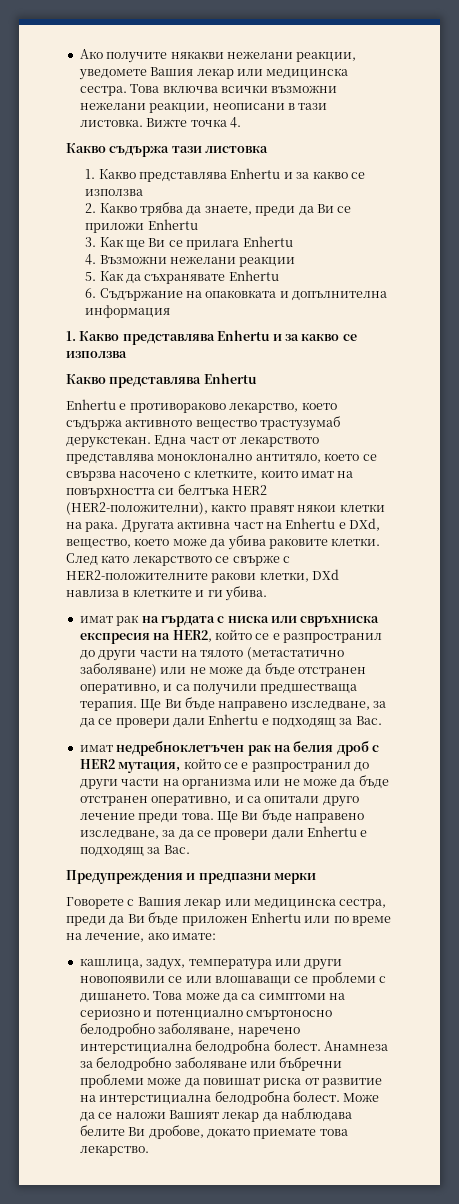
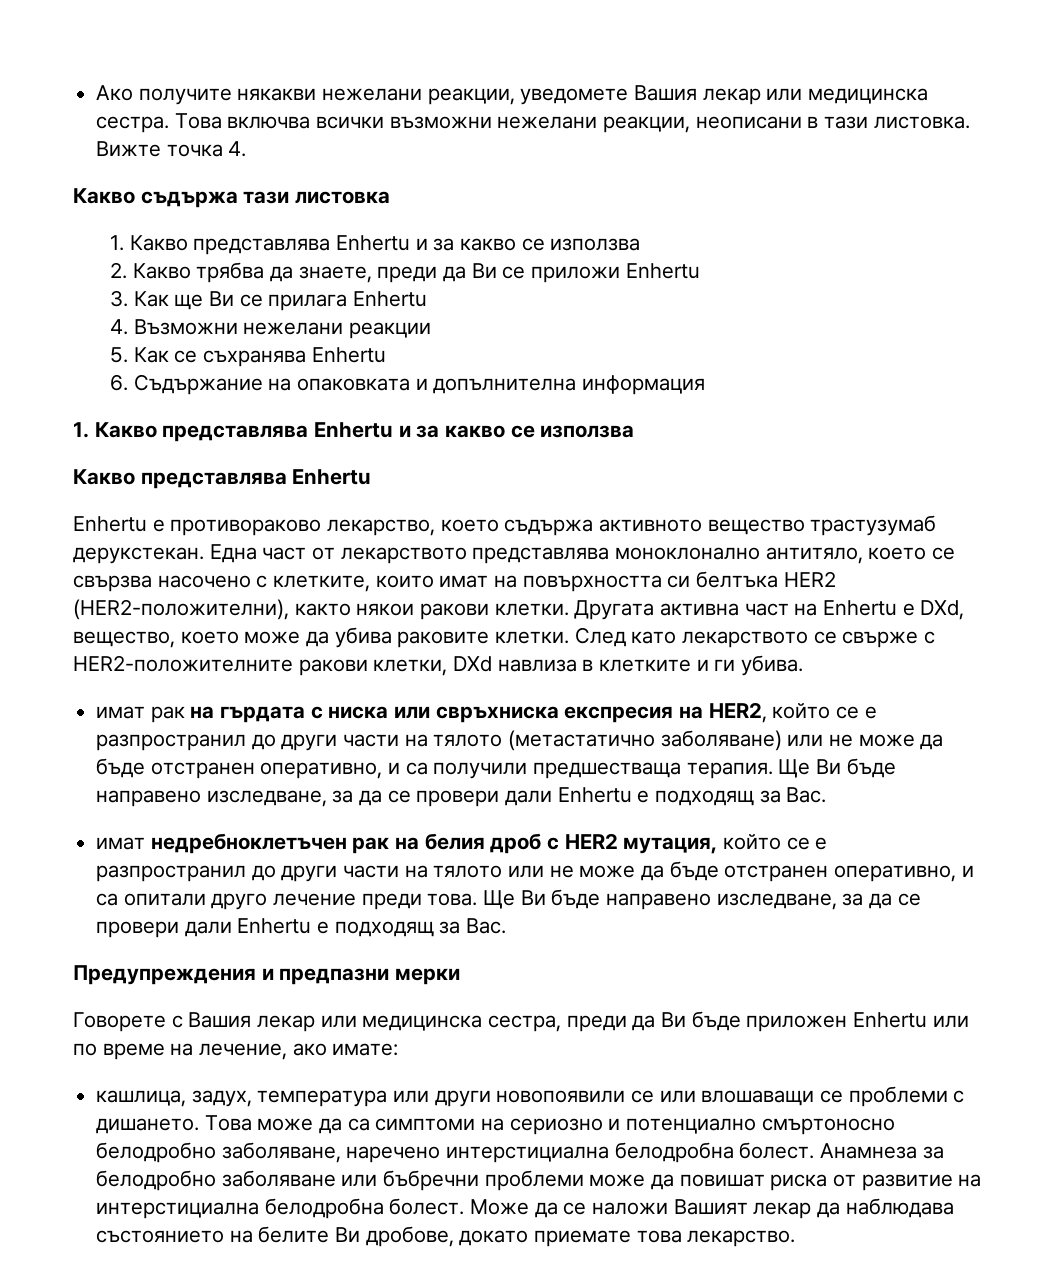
- 5. Как да съхранявате Enhertu
+ 5. Как се съхранява Enhertu
- Една част от лекарството представлява моноклонално антитяло, което се свързва насочено с клетките, които имат на повърхността си белтъка HER2 (HER2-положителни), както правят някои клетки на рака.
+ Една част от лекарството представлява моноклонално антитяло, което се свързва насочено с клетките, които имат на повърхността си белтъка HER2 (HER2-положителни), както някои ракови клетки.
- имат недребноклетъчен рак на белия дроб с HER2 мутация, който се е разпространил до други части на организма или не може да бъде отстранен оперативно, и са опитали друго лечение преди това.
+ имат недребноклетъчен рак на белия дроб с HER2 мутация, който се е разпространил до други части на тялото или не може да бъде отстранен оперативно, и са опитали друго лечение преди това.
- Може да се наложи Вашият лекар да наблюдава белите Ви дробове, докато приемате това лекарство.
+ Може да се наложи Вашият лекар да наблюдава състоянието на белите Ви дробове, докато приемате това лекарство.

